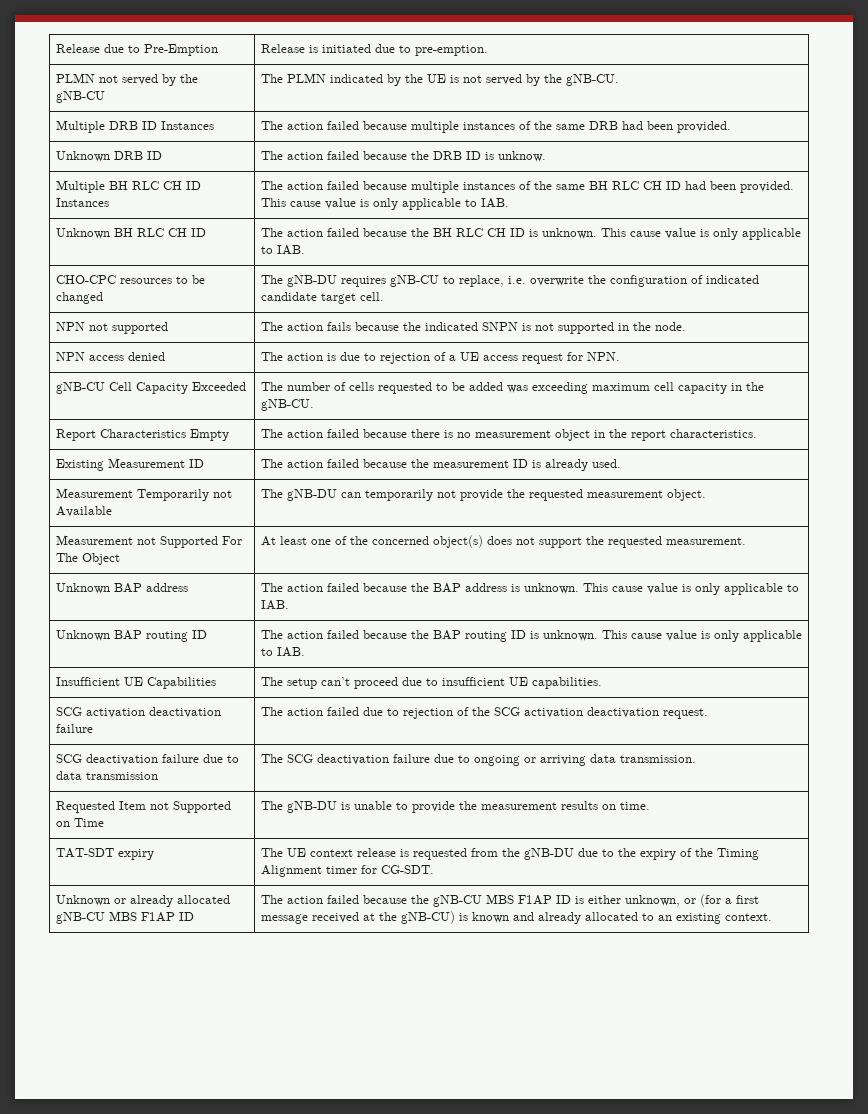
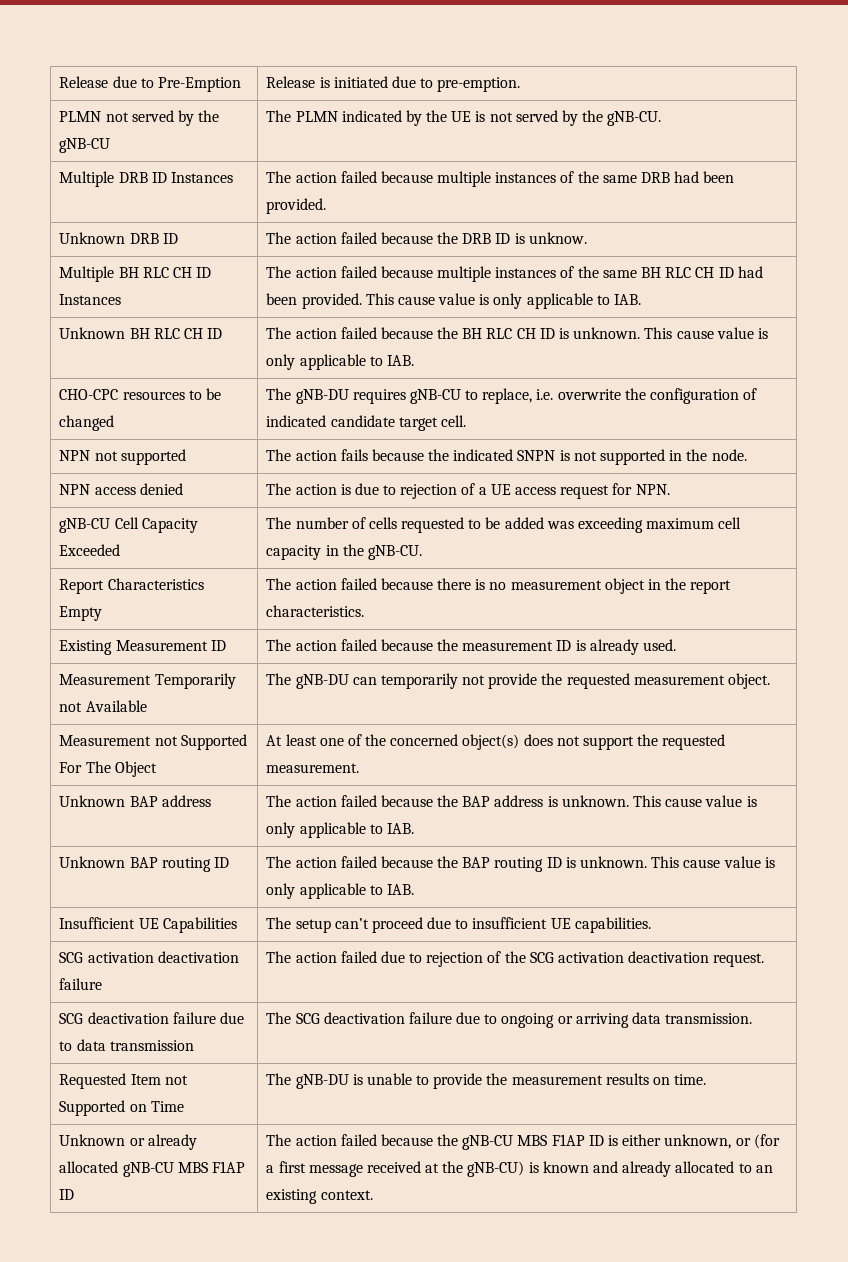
- TAT-SDT expiry | The UE context release is requested from the gNB-DU due to the expiry of the Timing Alignment timer for CG-SDT.

